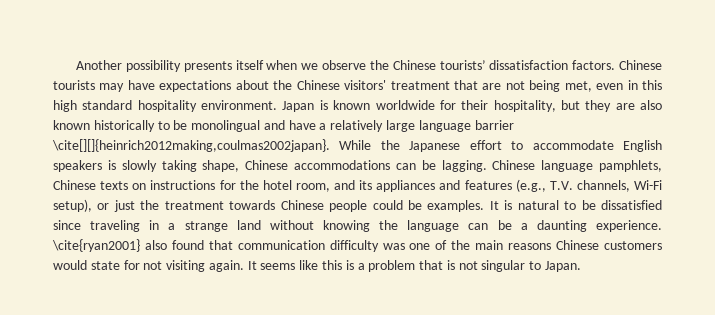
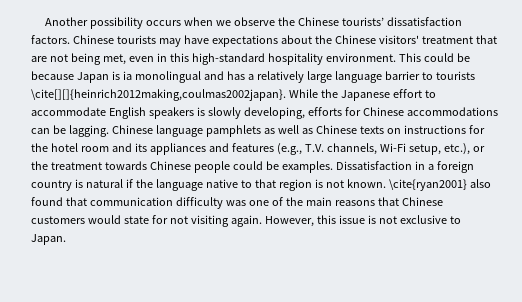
- Another possibility presents itself when we observe the Chinese tourists’ dissatisfaction factors.
+ Another possibility occurs when we observe the Chinese tourists’ dissatisfaction factors.
- Chinese tourists may have expectations about the Chinese visitors' treatment that are not being met, even in this high standard hospitality environment. Japan is known worldwide for their hospitality, but they are also known historically to be monolingual and have a relatively large language barrier \cite[][]{heinrich2012making,coulmas2002japan}.
+ Chinese tourists may have expectations about the Chinese visitors' treatment that are not being met, even in this high-standard hospitality environment. This could be because Japan is ia monolingual and has a relatively large language barrier to tourists \cite[][]{heinrich2012making,coulmas2002japan}.
- While the Japanese effort to accommodate English speakers is slowly taking shape, Chinese accommodations can be lagging.
+ While the Japanese effort to accommodate English speakers is slowly developing, efforts for Chinese accommodations can be lagging.
- Chinese language pamphlets, Chinese texts on instructions for the hotel room, and its appliances and features (e.g., T.V. channels, Wi-Fi setup), or just the treatment towards Chinese people could be examples.
+ Chinese language pamphlets as well as Chinese texts on instructions for the hotel room and its appliances and features (e.g., T.V. channels, Wi-Fi setup, etc.), or the treatment towards Chinese people could be examples.
- It is natural to be dissatisfied since traveling in a strange land without knowing the language can be a daunting experience.
+ Dissatisfaction in a foreign country is natural if the language native to that region is not known.
- \cite{ryan2001} also found that communication difficulty was one of the main reasons Chinese customers would state for not visiting again.
+ \cite{ryan2001} also found that communication difficulty was one of the main reasons that Chinese customers would state for not visiting again.
- It seems like this is a problem that is not singular to Japan.
+ However, this issue is not exclusive to Japan.

